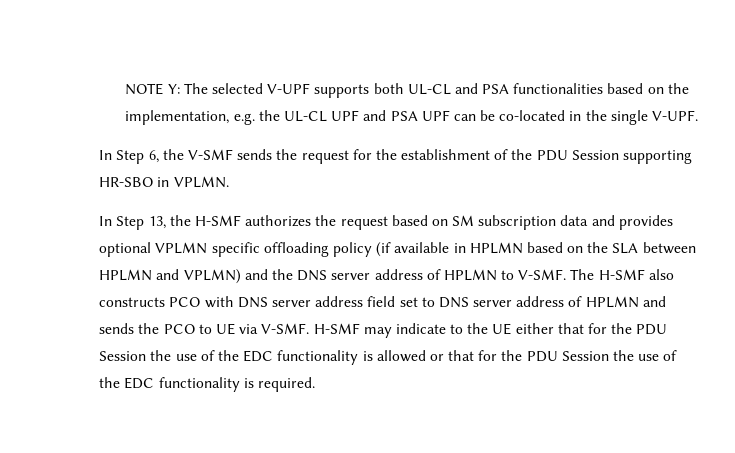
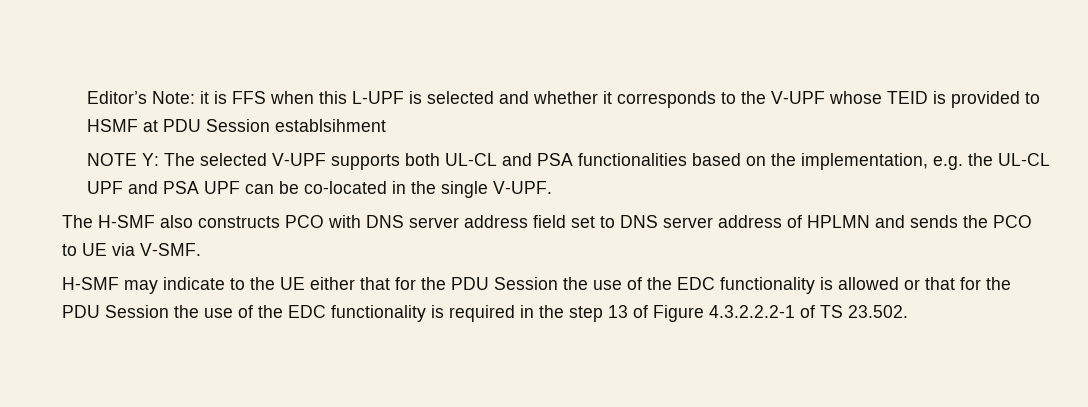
+ Editor’s Note: it is FFS when this L-UPF is selected and whether it corresponds to the V-UPF whose TEID is provided to HSMF at PDU Session establsihment
- In Step 6, the V-SMF sends the request for the establishment of the PDU Session supporting HR-SBO in VPLMN.
- In Step 13, the H-SMF authorizes the request based on SM subscription data and provides optional VPLMN specific offloading policy (if available in HPLMN based on the SLA between HPLMN and VPLMN) and the DNS server address of HPLMN to V-SMF. The H-SMF also constructs PCO with DNS server address field set to DNS server address of HPLMN and sends the PCO to UE via V-SMF. H-SMF may indicate to the UE either that for the PDU Session the use of the EDC functionality is allowed or that for the PDU Session the use of the EDC functionality is required.
+ The H-SMF also constructs PCO with DNS server address field set to DNS server address of HPLMN and sends the PCO to UE via V-SMF.
+ H-SMF may indicate to the UE either that for the PDU Session the use of the EDC functionality is allowed or that for the PDU Session the use of the EDC functionality is required in the step 13 of Figure 4.3.2.2.2-1 of TS 23.502.

